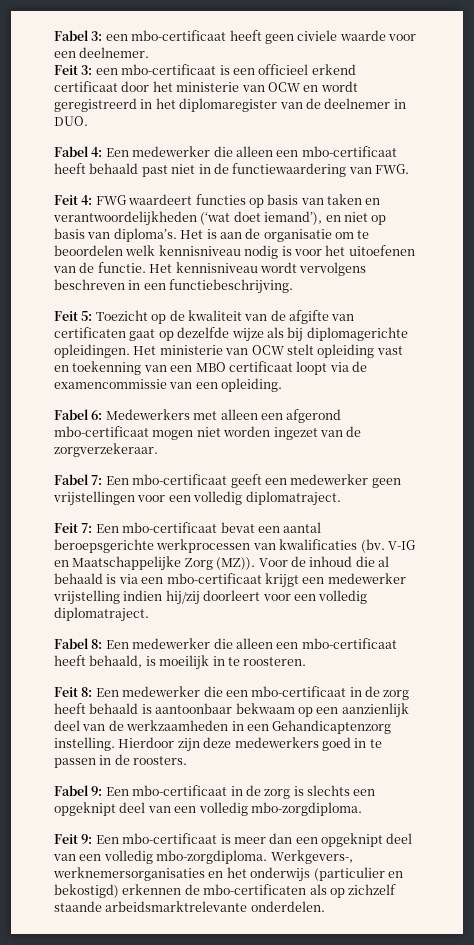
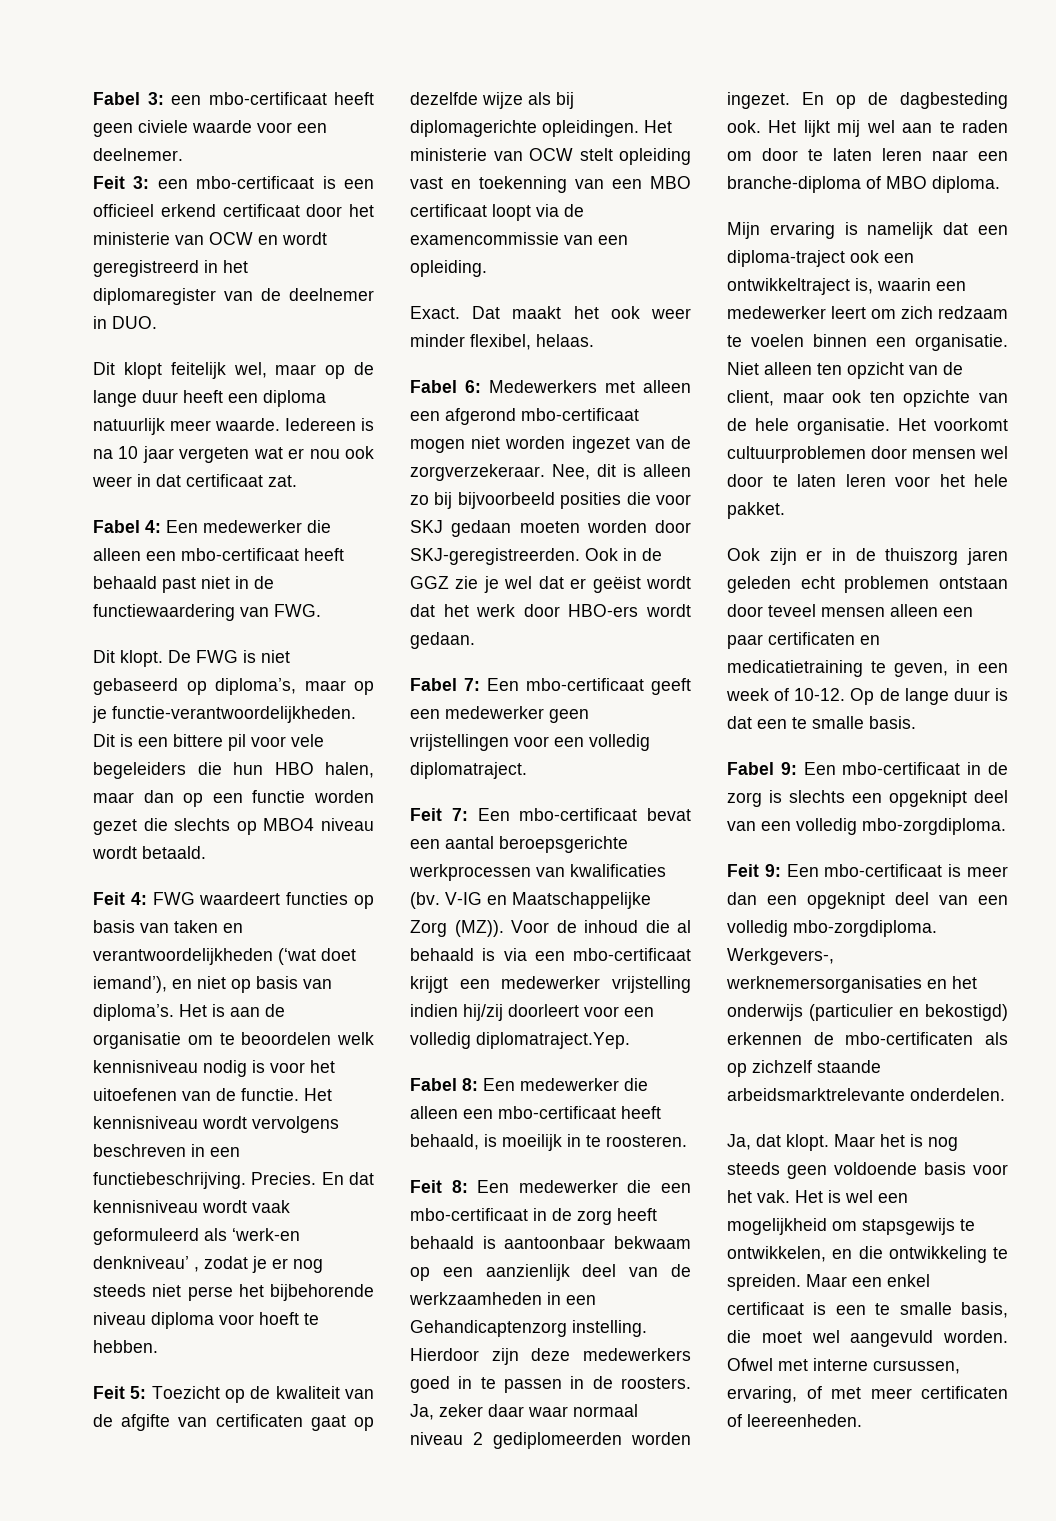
+ Dit klopt feitelijk wel, maar op de lange duur heeft een diploma natuurlijk meer waarde. Iedereen is na 10 jaar vergeten wat er nou ook weer in dat certificaat zat.
+ Dit klopt. De FWG is niet gebaseerd op diploma’s, maar op je functie-verantwoordelijkheden. Dit is een bittere pil voor vele begeleiders die hun HBO halen, maar dan op een functie worden gezet die slechts op MBO4 niveau wordt betaald.
+ Precies. En dat kennisniveau wordt vaak geformuleerd als ‘werk-en denkniveau’ , zodat je er nog steeds niet perse het bijbehorende niveau diploma voor hoeft te hebben.
+ Exact. Dat maakt het ook weer minder flexibel, helaas.
+ Nee, dit is alleen zo bij bijvoorbeeld posities die voor SKJ gedaan moeten worden door SKJ-geregistreerden. Ook in de GGZ zie je wel dat er geëist wordt dat het werk door HBO-ers wordt gedaan.
- Voor de inhoud die al behaald is via een mbo-certificaat krijgt een medewerker vrijstelling indien hij/zij doorleert voor een volledig diplomatraject.
+ Voor de inhoud die al behaald is via een mbo-certificaat krijgt een medewerker vrijstelling indien hij/zij doorleert voor een volledig diplomatraject.Yep.
+ Ja, zeker daar waar normaal niveau 2 gediplomeerden worden ingezet. En op de dagbesteding ook. Het lijkt mij wel aan te raden om door te laten leren naar een branche-diploma of MBO diploma.
+ Mijn ervaring is namelijk dat een diploma-traject ook een ontwikkeltraject is, waarin een medewerker leert om zich redzaam te voelen binnen een organisatie. Niet alleen ten opzicht van de client, maar ook ten opzichte van de hele organisatie. Het voorkomt cultuurproblemen door mensen wel door te laten leren voor het hele pakket.
+ Ook zijn er in de thuiszorg jaren geleden echt problemen ontstaan door teveel mensen alleen een paar certificaten en medicatietraining te geven, in een week of 10-12. Op de lange duur is dat een te smalle basis.
+ Ja, dat klopt. Maar het is nog steeds geen voldoende basis voor het vak. Het is wel een mogelijkheid om stapsgewijs te ontwikkelen, en die ontwikkeling te spreiden. Maar een enkel certificaat is een te smalle basis, die moet wel aangevuld worden. Ofwel met interne cursussen, ervaring, of met meer certificaten of leereenheden.

